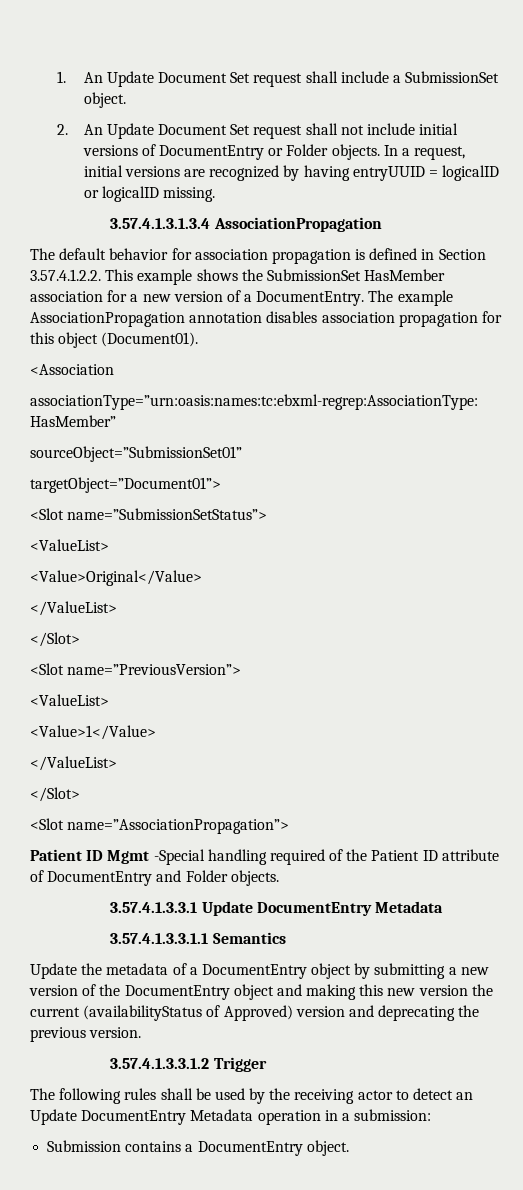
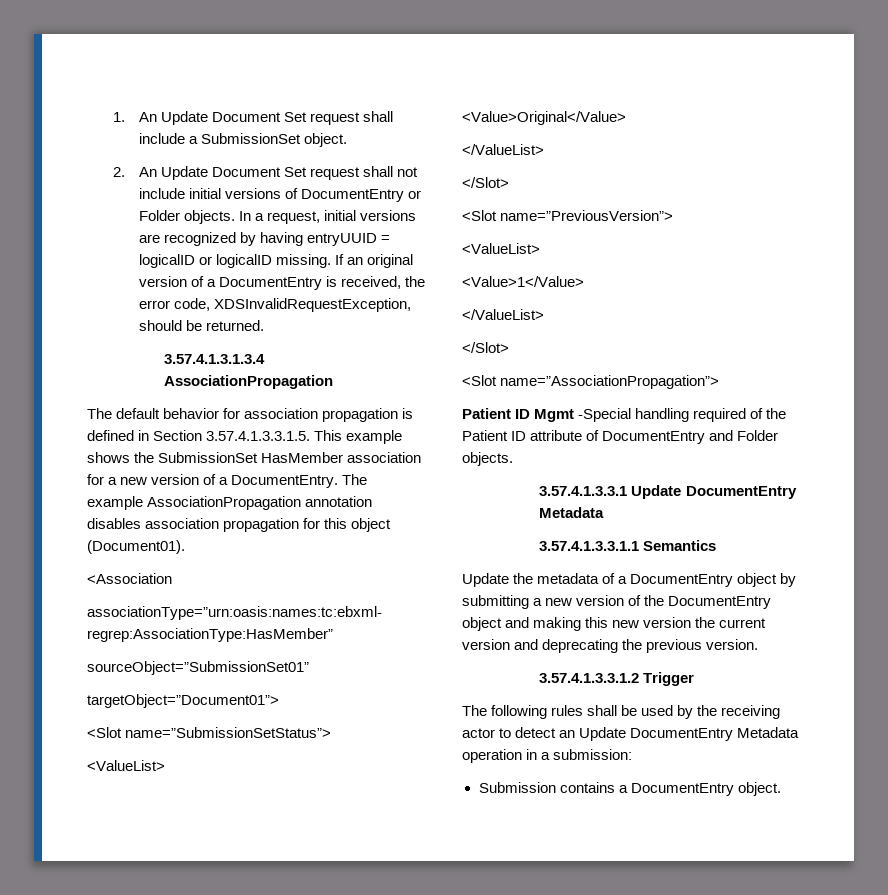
+ If an original version of a DocumentEntry is received, the error code, XDSInvalidRequestException, should be returned.
- The default behavior for association propagation is defined in Section 3.57.4.1.2.2. This example shows the SubmissionSet HasMember association for a new version of a DocumentEntry.
+ The default behavior for association propagation is defined in Section 3.57.4.1.3.3.1.5. This example shows the SubmissionSet HasMember association for a new version of a DocumentEntry.
- Update the metadata of a DocumentEntry object by submitting a new version of the DocumentEntry object and making this new version the current (availabilityStatus of Approved) version and deprecating the previous version.
+ Update the metadata of a DocumentEntry object by submitting a new version of the DocumentEntry object and making this new version the current version and deprecating the previous version.

